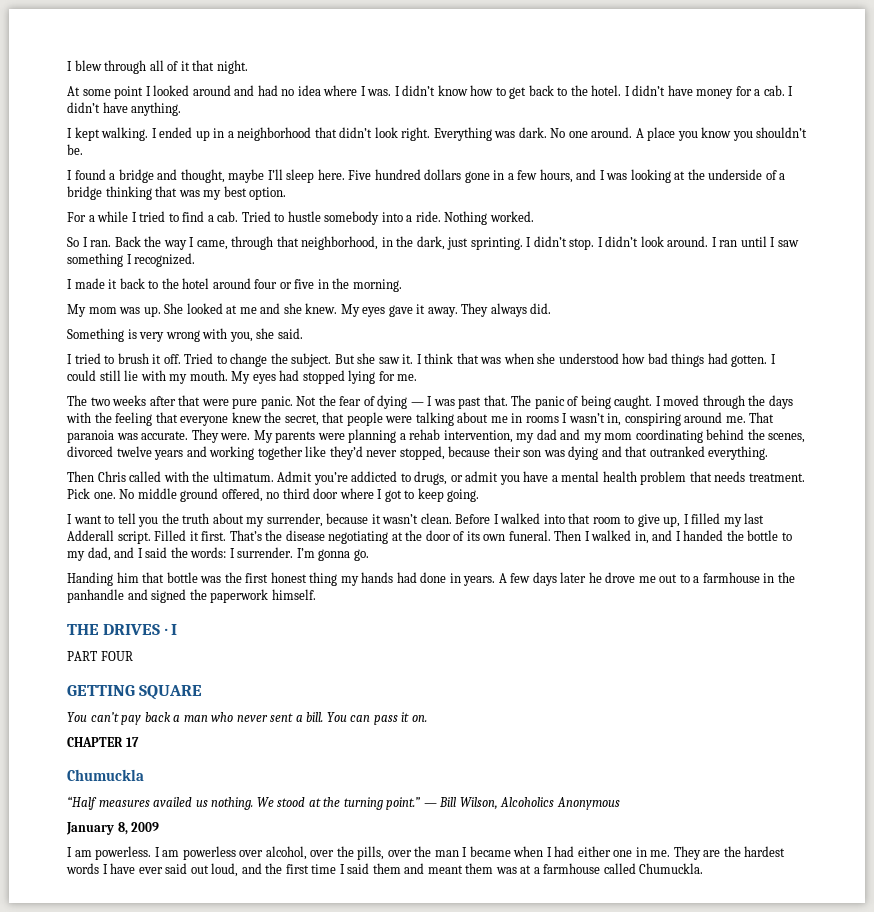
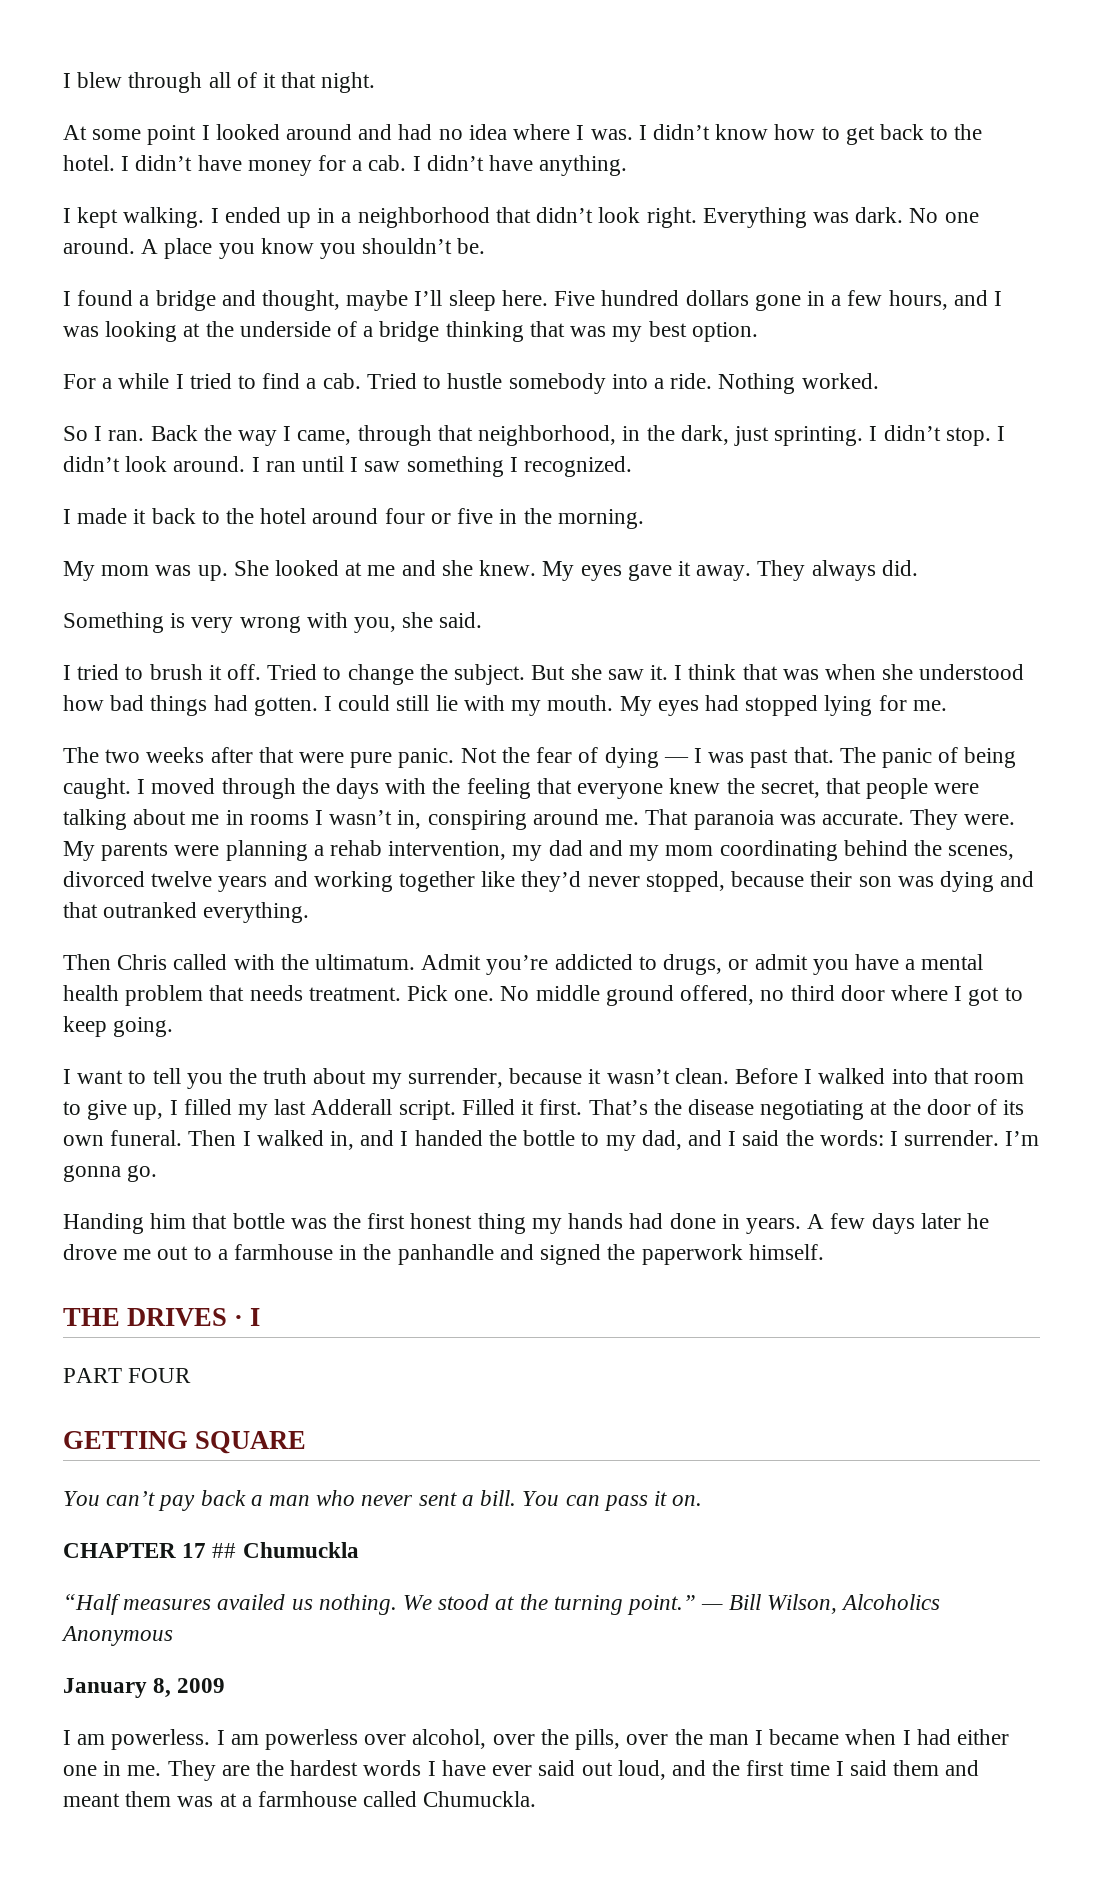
- CHAPTER 17
- Chumuckla
+ CHAPTER 17 ## Chumuckla

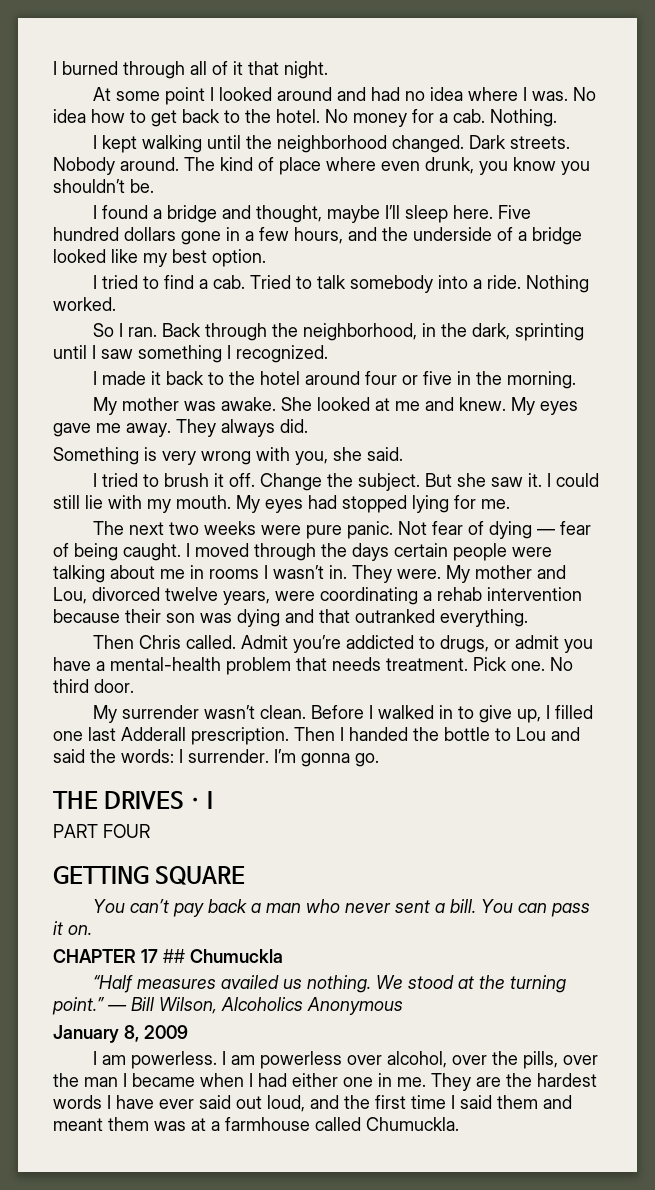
- I blew through all of it that night.
+ I burned through all of it that night.
- I didn’t know how to get back to the hotel.
+ No idea how to get back to the hotel.
- I didn’t have money for a cab.
+ No money for a cab.
- I didn’t have anything.
- I kept walking. I ended up in a neighborhood that didn’t look right. Everything was dark. No one around. A place you know you shouldn’t be.
+ Nothing.
+ I kept walking until the neighborhood changed. Dark streets. Nobody around. The kind of place where even drunk, you know you shouldn’t be.
- Five hundred dollars gone in a few hours, and I was looking at the underside of a bridge thinking that was my best option.
+ Five hundred dollars gone in a few hours, and the underside of a bridge looked like my best option.
- For a while I tried to find a cab.
+ I tried to find a cab.
- Tried to hustle somebody into a ride.
+ Tried to talk somebody into a ride.
- Back the way I came, through that neighborhood, in the dark, just sprinting. I didn’t stop. I didn’t look around. I ran until I saw something I recognized.
+ Back through the neighborhood, in the dark, sprinting until I saw something I recognized.
- My mom was up.
+ My mother was awake.
- She looked at me and she knew.
+ She looked at me and knew.
- My eyes gave it away.
+ My eyes gave me away.
- Tried to change the subject.
+ Change the subject.
- I think that was when she understood how bad things had gotten. I could still lie with my mouth.
+ I could still lie with my mouth.
- The two weeks after that were pure panic.
+ The next two weeks were pure panic.
- Not the fear of dying — I was past that. The panic of being caught.
+ Not fear of dying — fear of being caught.
- I moved through the days with the feeling that everyone knew the secret, that people were talking about me in rooms I wasn’t in, conspiring around me. That paranoia was accurate. They were. My parents were planning a rehab intervention, my dad and my mom coordinating behind the scenes, divorced twelve years and working together like they’d never stopped, because their son was dying and that outranked everything.
+ I moved through the days certain people were talking about me in rooms I wasn’t in. They were. My mother and Lou, divorced twelve years, were coordinating a rehab intervention because their son was dying and that outranked everything.
- Then Chris called with the ultimatum.
+ Then Chris called.
- Admit you’re addicted to drugs, or admit you have a mental health problem that needs treatment.
+ Admit you’re addicted to drugs, or admit you have a mental-health problem that needs treatment.
- No middle ground offered, no third door where I got to keep going.
- I want to tell you the truth about my surrender, because it wasn’t clean.
+ No third door.
+ My surrender wasn’t clean.
- Before I walked into that room to give up, I filled my last Adderall script. Filled it first. That’s the disease negotiating at the door of its own funeral. Then I walked in, and I handed the bottle to my dad, and I said the words: I surrender.
+ Before I walked in to give up, I filled one last Adderall prescription. Then I handed the bottle to Lou and said the words: I surrender.
- Handing him that bottle was the first honest thing my hands had done in years. A few days later he drove me out to a farmhouse in the panhandle and signed the paperwork himself.

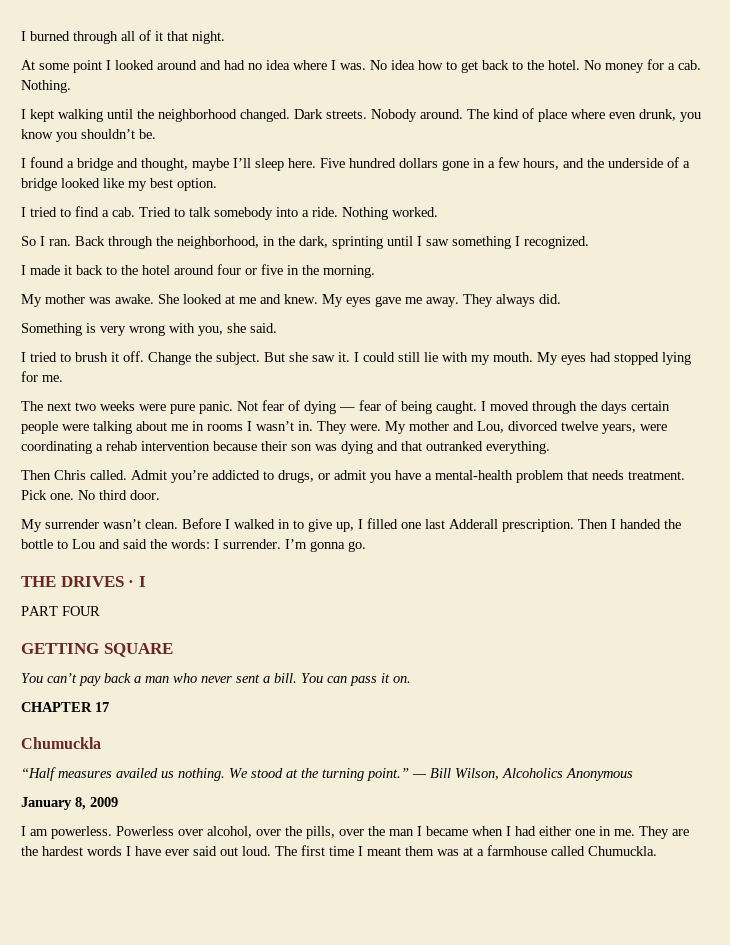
- CHAPTER 17 ## Chumuckla
+ CHAPTER 17
+ Chumuckla
- I am powerless over alcohol, over the pills, over the man I became when I had either one in me.
+ Powerless over alcohol, over the pills, over the man I became when I had either one in me.
- They are the hardest words I have ever said out loud, and the first time I said them and meant them was at a farmhouse called Chumuckla.
+ They are the hardest words I have ever said out loud. The first time I meant them was at a farmhouse called Chumuckla.

